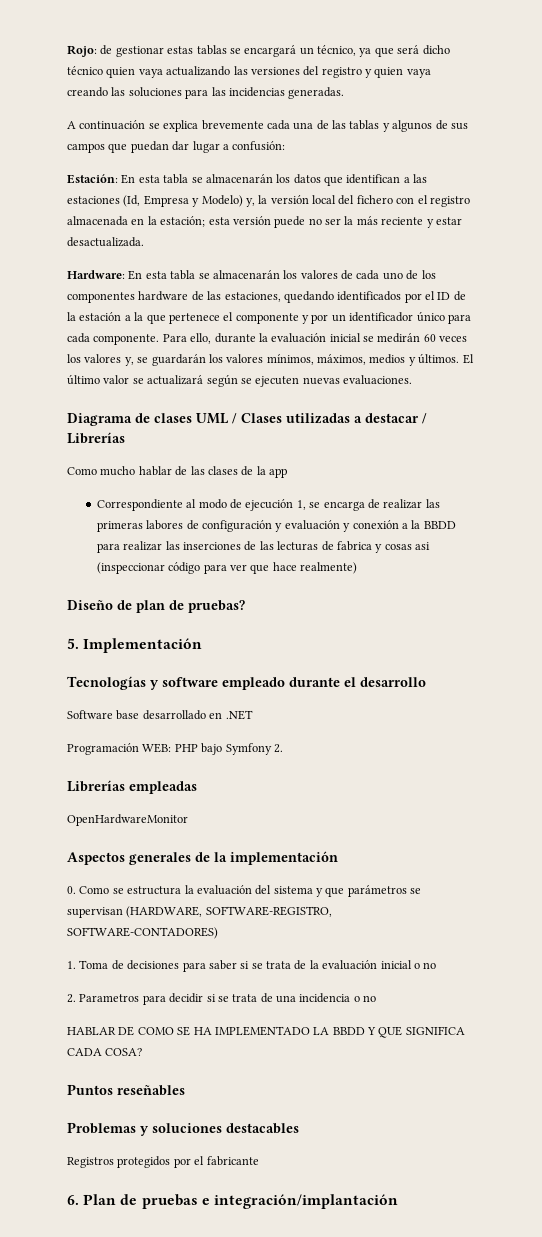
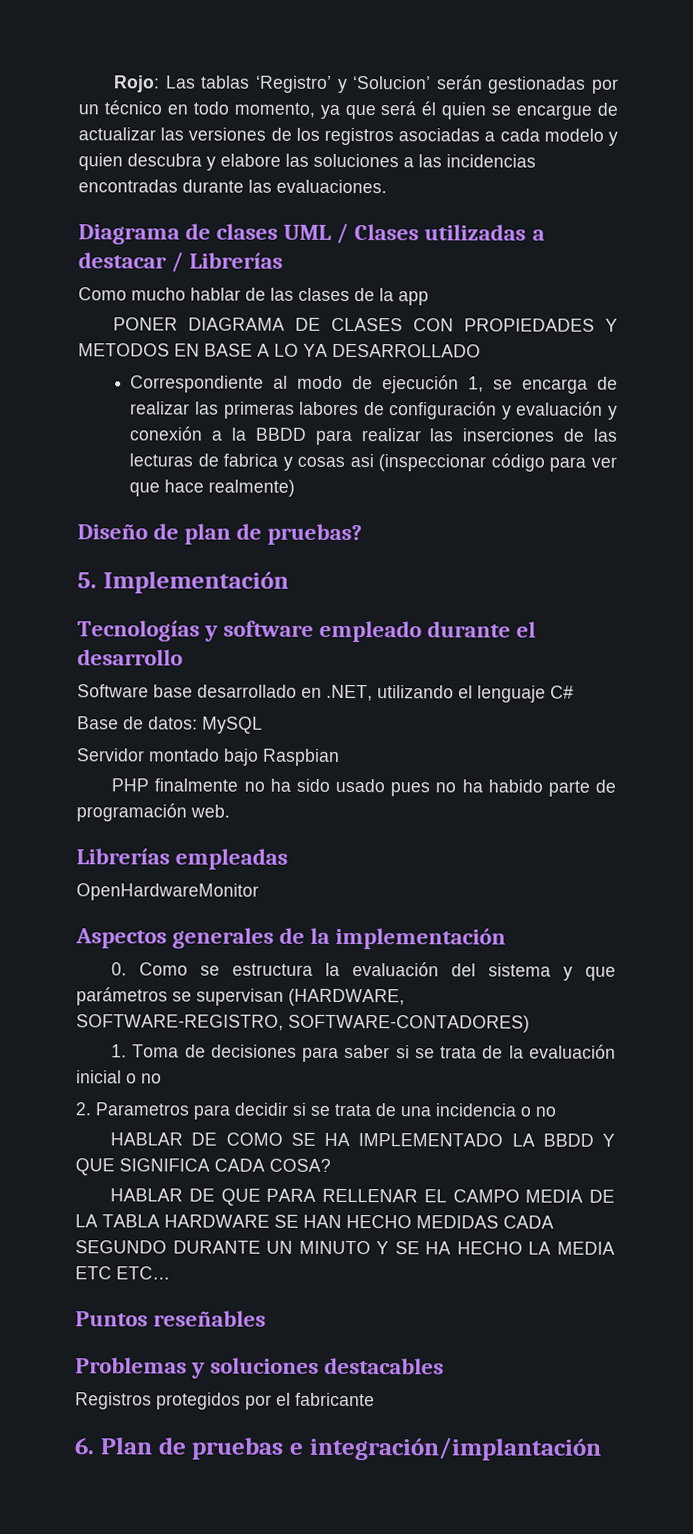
- Rojo: de gestionar estas tablas se encargará un técnico, ya que será dicho técnico quien vaya actualizando las versiones del registro y quien vaya creando las soluciones para las incidencias generadas.
- A continuación se explica brevemente cada una de las tablas y algunos de sus campos que puedan dar lugar a confusión:
- Estación: En esta tabla se almacenarán los datos que identifican a las estaciones (Id, Empresa y Modelo) y, la versión local del fichero con el registro almacenada en la estación; esta versión puede no ser la más reciente y estar desactualizada.
- Hardware: En esta tabla se almacenarán los valores de cada uno de los componentes hardware de las estaciones, quedando identificados por el ID de la estación a la que pertenece el componente y por un identificador único para cada componente. Para ello, durante la evaluación inicial se medirán 60 veces los valores y, se guardarán los valores mínimos, máximos, medios y últimos. El último valor se actualizará según se ejecuten nuevas evaluaciones.
+ Rojo: Las tablas ‘Registro’ y ‘Solucion’ serán gestionadas por un técnico en todo momento, ya que será él quien se encargue de actualizar las versiones de los registros asociadas a cada modelo y quien descubra y elabore las soluciones a las incidencias encontradas durante las evaluaciones.
+ PONER DIAGRAMA DE CLASES CON PROPIEDADES Y METODOS EN BASE A LO YA DESARROLLADO
- Software base desarrollado en .NET
- Programación WEB: PHP bajo Symfony 2.
+ Software base desarrollado en .NET, utilizando el lenguaje C#
+ Base de datos: MySQL
+ Servidor montado bajo Raspbian
+ PHP finalmente no ha sido usado pues no ha habido parte de programación web.
+ HABLAR DE QUE PARA RELLENAR EL CAMPO MEDIA DE LA TABLA HARDWARE SE HAN HECHO MEDIDAS CADA SEGUNDO DURANTE UN MINUTO Y SE HA HECHO LA MEDIA ETC ETC…

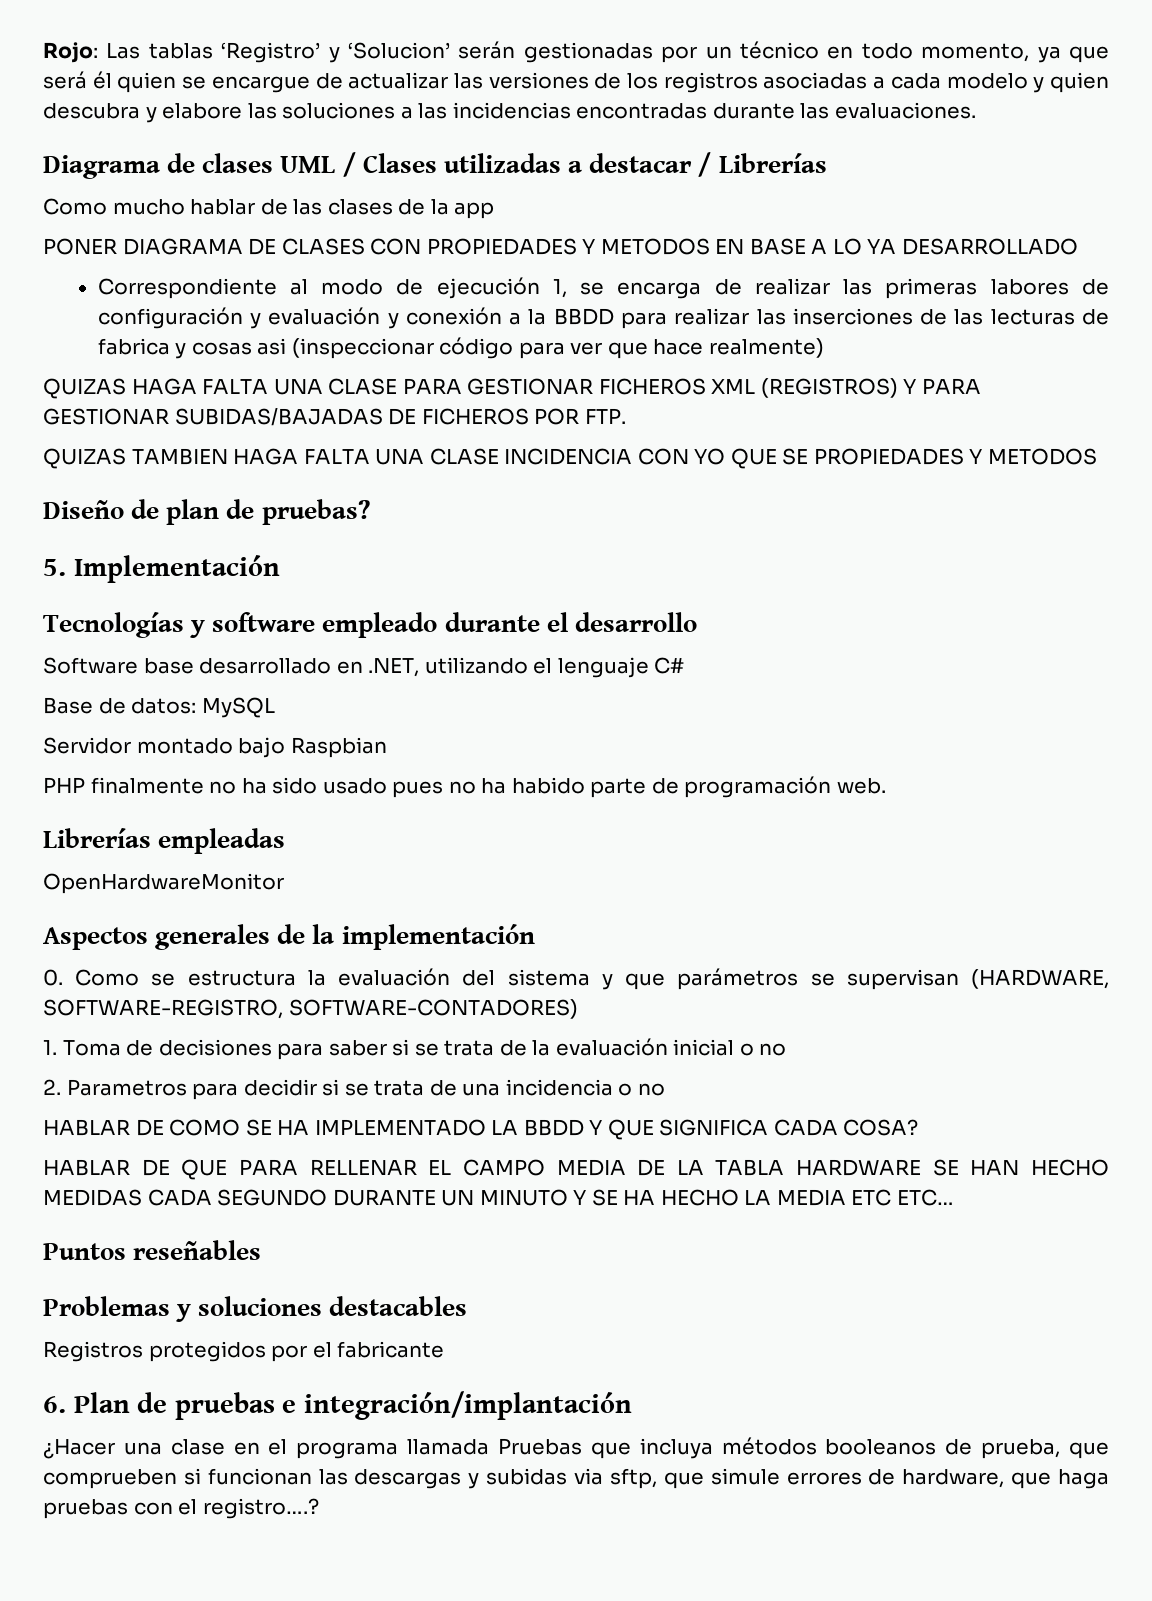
+ QUIZAS HAGA FALTA UNA CLASE PARA GESTIONAR FICHEROS XML (REGISTROS) Y PARA GESTIONAR SUBIDAS/BAJADAS DE FICHEROS POR FTP.
+ QUIZAS TAMBIEN HAGA FALTA UNA CLASE INCIDENCIA CON YO QUE SE PROPIEDADES Y METODOS
+ ¿Hacer una clase en el programa llamada Pruebas que incluya métodos booleanos de prueba, que comprueben si funcionan las descargas y subidas via sftp, que simule errores de hardware, que haga pruebas con el registro….?

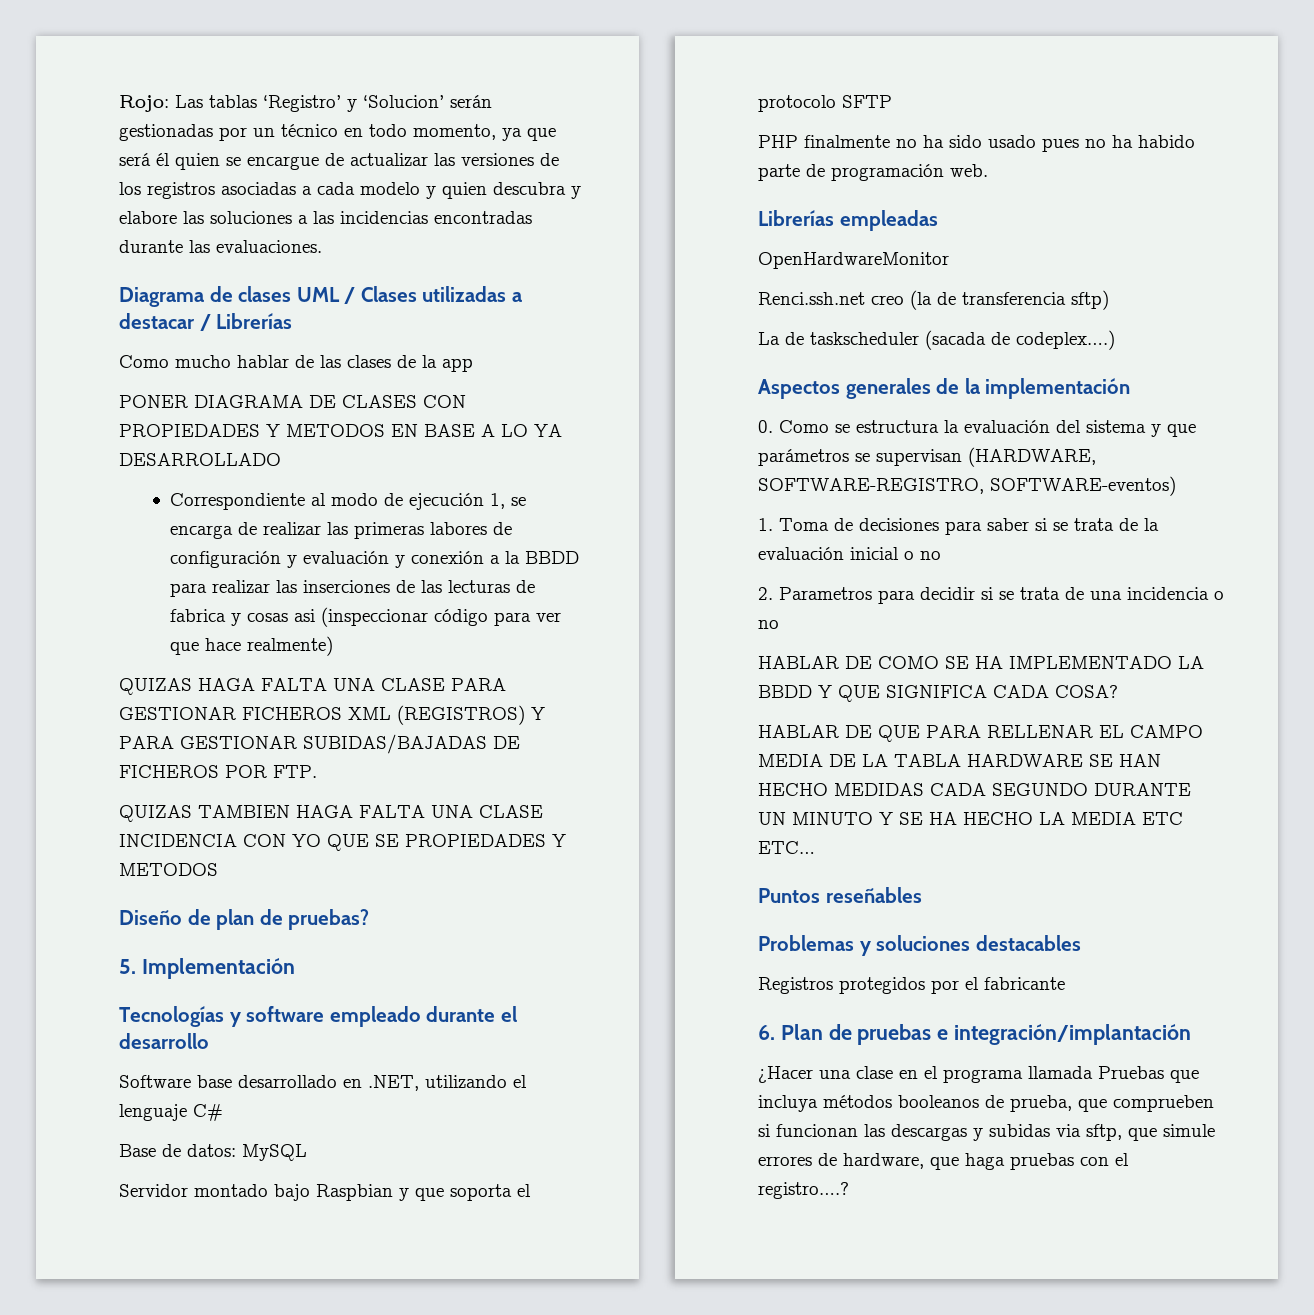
- Servidor montado bajo Raspbian
+ Servidor montado bajo Raspbian y que soporta el protocolo SFTP
+ Renci.ssh.net creo (la de transferencia sftp)
+ La de taskscheduler (sacada de codeplex….)
- 0. Como se estructura la evaluación del sistema y que parámetros se supervisan (HARDWARE, SOFTWARE-REGISTRO, SOFTWARE-CONTADORES)
+ 0. Como se estructura la evaluación del sistema y que parámetros se supervisan (HARDWARE, SOFTWARE-REGISTRO, SOFTWARE-eventos)

